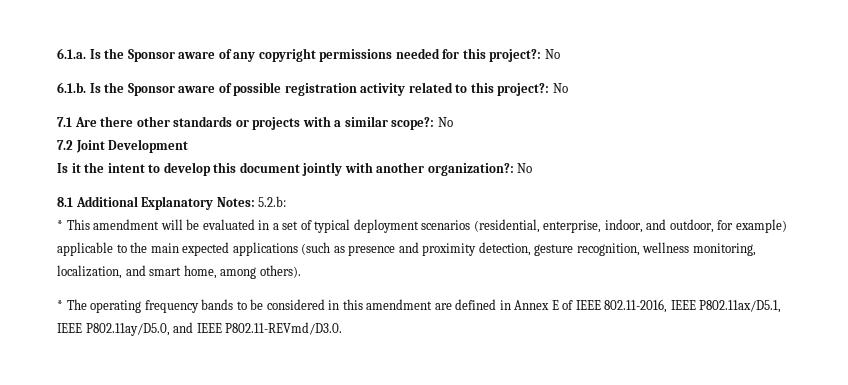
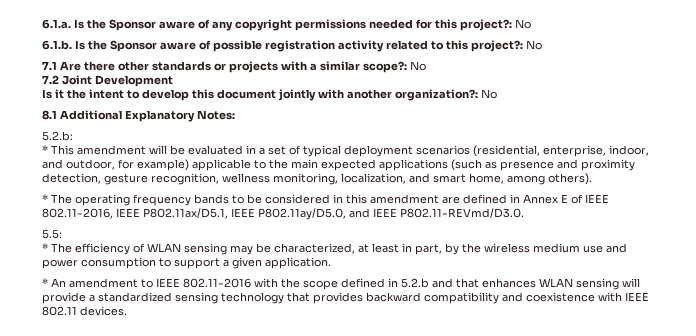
- 8.1 Additional Explanatory Notes: 5.2.b:
+ 8.1 Additional Explanatory Notes:
+ 5.2.b:
+ 5.5:
+ * The efficiency of WLAN sensing may be characterized, at least in part, by the wireless medium use and power consumption to support a given application.
+ * An amendment to IEEE 802.11-2016 with the scope defined in 5.2.b and that enhances WLAN sensing will provide a standardized sensing technology that provides backward compatibility and coexistence with IEEE 802.11 devices.

